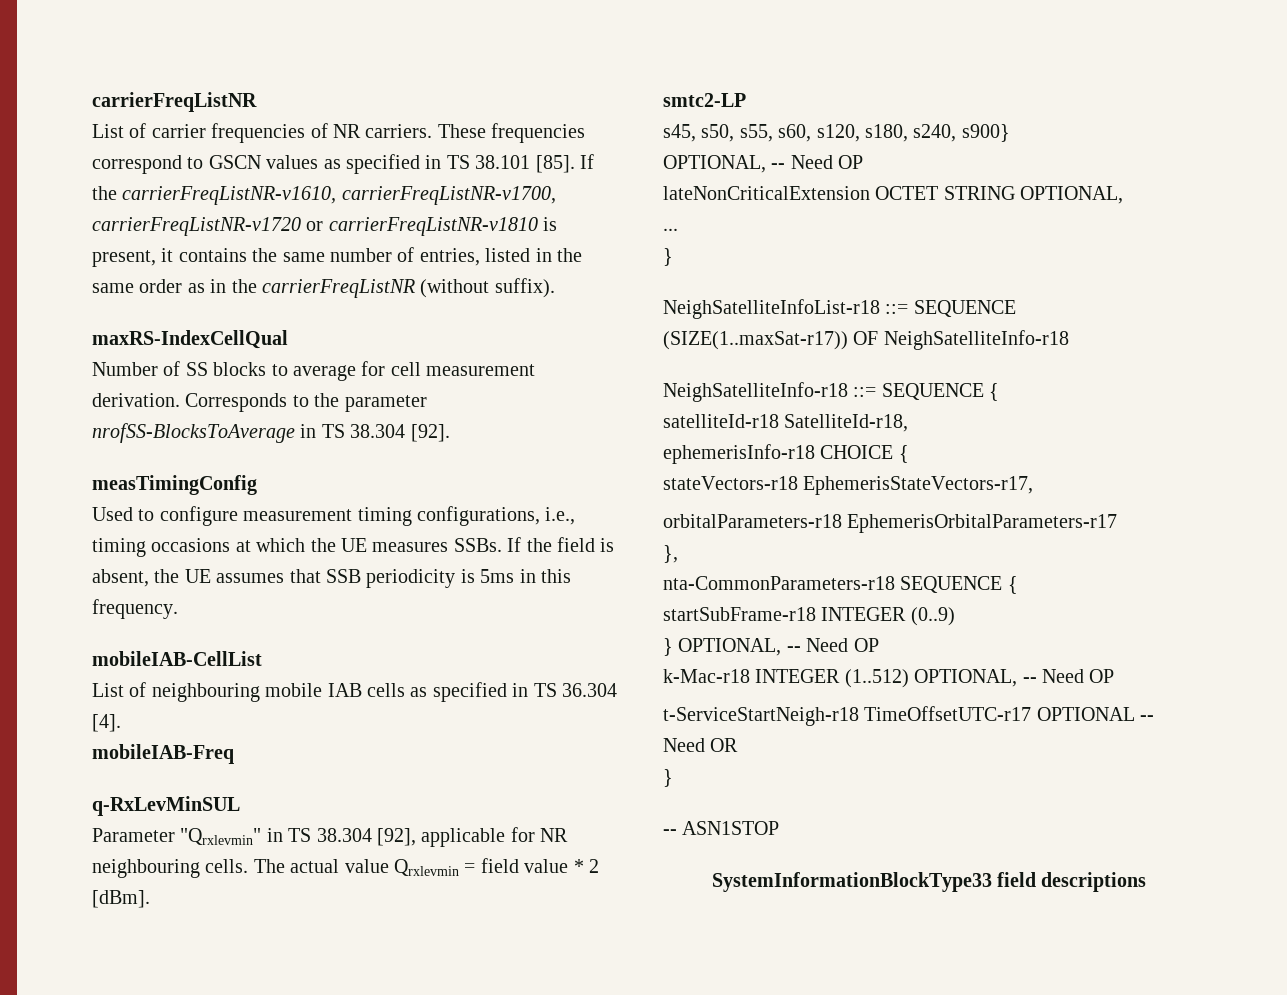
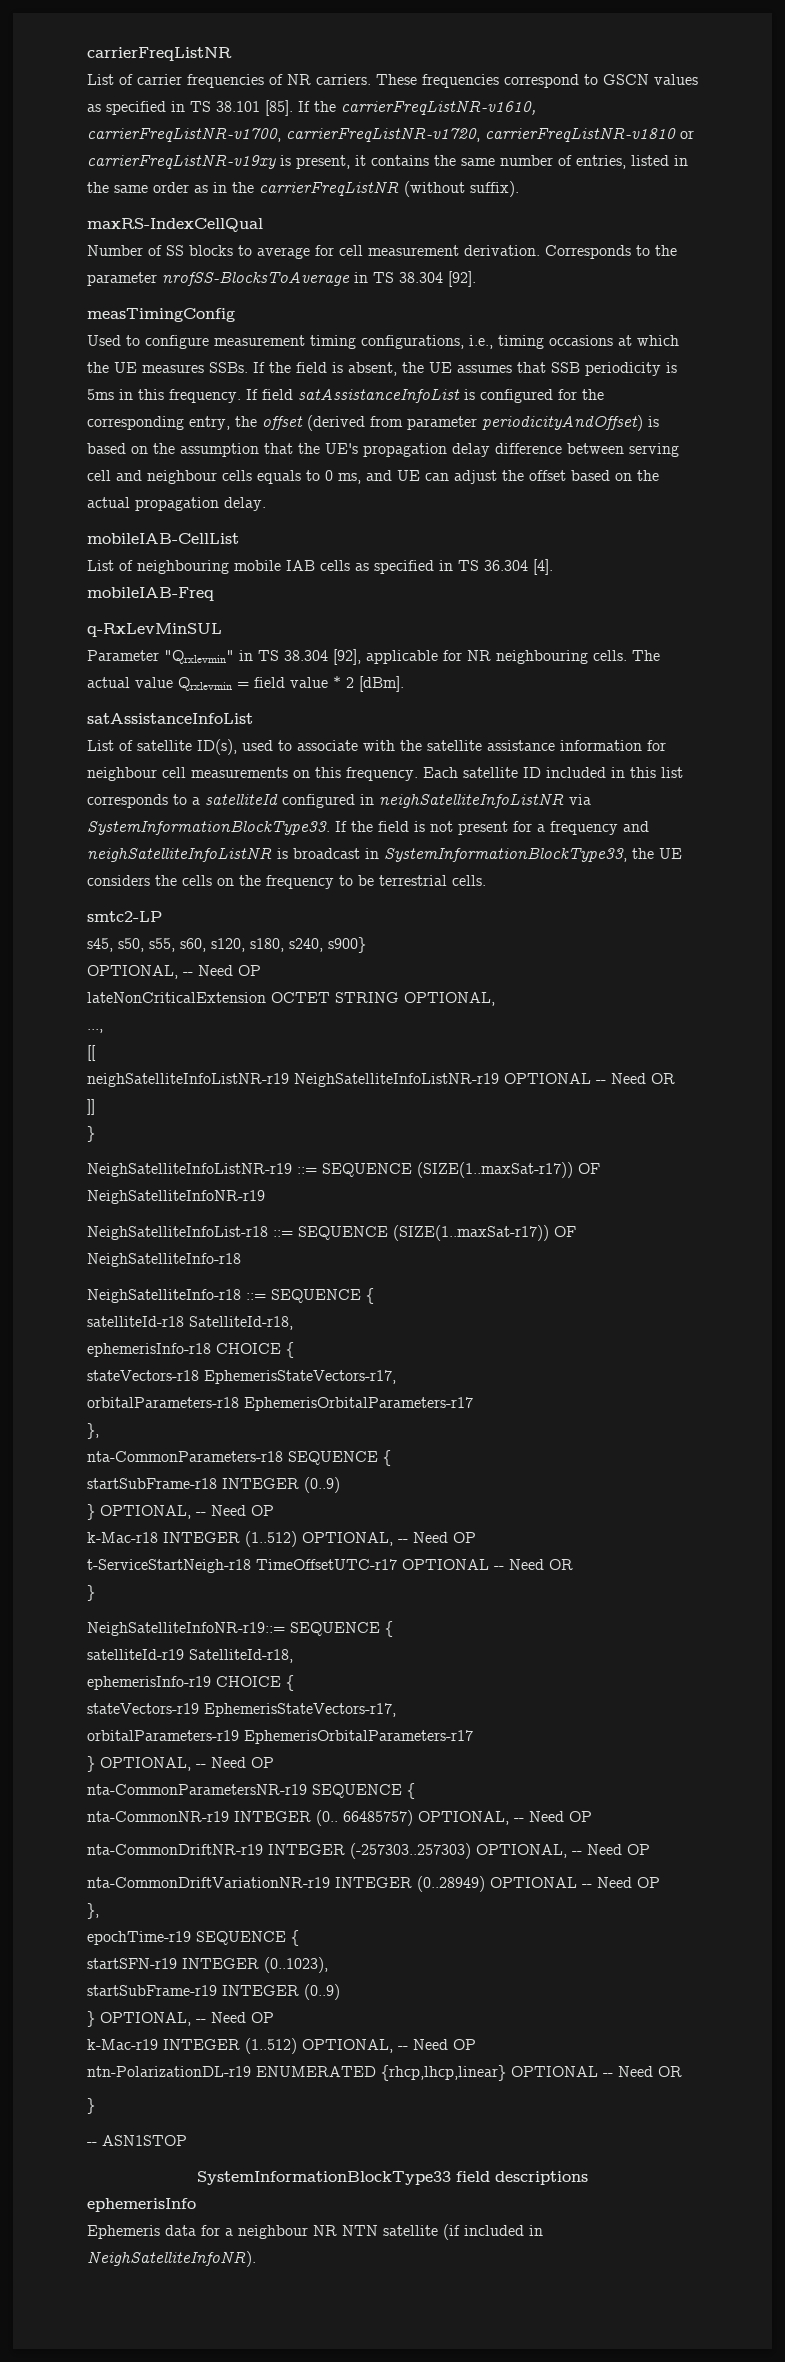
- If the carrierFreqListNR-v1610, carrierFreqListNR-v1700, carrierFreqListNR-v1720 or carrierFreqListNR-v1810 is present, it contains the same number of entries, listed in the same order as in the carrierFreqListNR (without suffix).
+ If the carrierFreqListNR-v1610, carrierFreqListNR-v1700, carrierFreqListNR-v1720, carrierFreqListNR-v1810 or carrierFreqListNR-v19xy is present, it contains the same number of entries, listed in the same order as in the carrierFreqListNR (without suffix).
+ If field satAssistanceInfoList is configured for the corresponding entry, the offset (derived from parameter periodicityAndOffset) is based on the assumption that the UE's propagation delay difference between serving cell and neighbour cells equals to 0 ms, and UE can adjust the offset based on the actual propagation delay.
  The actual value Qrxlevmin = field value * 2 [dBm].
+ satAssistanceInfoList
+ List of satellite ID(s), used to associate with the satellite assistance information for neighbour cell measurements on this frequency. Each satellite ID included in this list corresponds to a satelliteId configured in neighSatelliteInfoListNR via SystemInformationBlockType33. If the field is not present for a frequency and neighSatelliteInfoListNR is broadcast in SystemInformationBlockType33, the UE considers the cells on the frequency to be terrestrial cells.
- ...
+ ...,
+ [[
+ neighSatelliteInfoListNR-r19 NeighSatelliteInfoListNR-r19 OPTIONAL -- Need OR
+ ]]
  }
+ NeighSatelliteInfoListNR-r19 ::= SEQUENCE (SIZE(1..maxSat-r17)) OF NeighSatelliteInfoNR-r19
+ NeighSatelliteInfoNR-r19::= SEQUENCE {
+ satelliteId-r19 SatelliteId-r18,
+ ephemerisInfo-r19 CHOICE {
+ stateVectors-r19 EphemerisStateVectors-r17,
+ orbitalParameters-r19 EphemerisOrbitalParameters-r17
+ } OPTIONAL, -- Need OP
+ nta-CommonParametersNR-r19 SEQUENCE {
+ nta-CommonNR-r19 INTEGER (0.. 66485757) OPTIONAL, -- Need OP
+ nta-CommonDriftNR-r19 INTEGER (-257303..257303) OPTIONAL, -- Need OP
+ nta-CommonDriftVariationNR-r19 INTEGER (0..28949) OPTIONAL -- Need OP
+ },
+ epochTime-r19 SEQUENCE {
+ startSFN-r19 INTEGER (0..1023),
+ startSubFrame-r19 INTEGER (0..9)
+ } OPTIONAL, -- Need OP
+ k-Mac-r19 INTEGER (1..512) OPTIONAL, -- Need OP
+ ntn-PolarizationDL-r19 ENUMERATED {rhcp,lhcp,linear} OPTIONAL -- Need OR
+ }
+ ephemerisInfo
+ Ephemeris data for a neighbour NR NTN satellite (if included in NeighSatelliteInfoNR).

